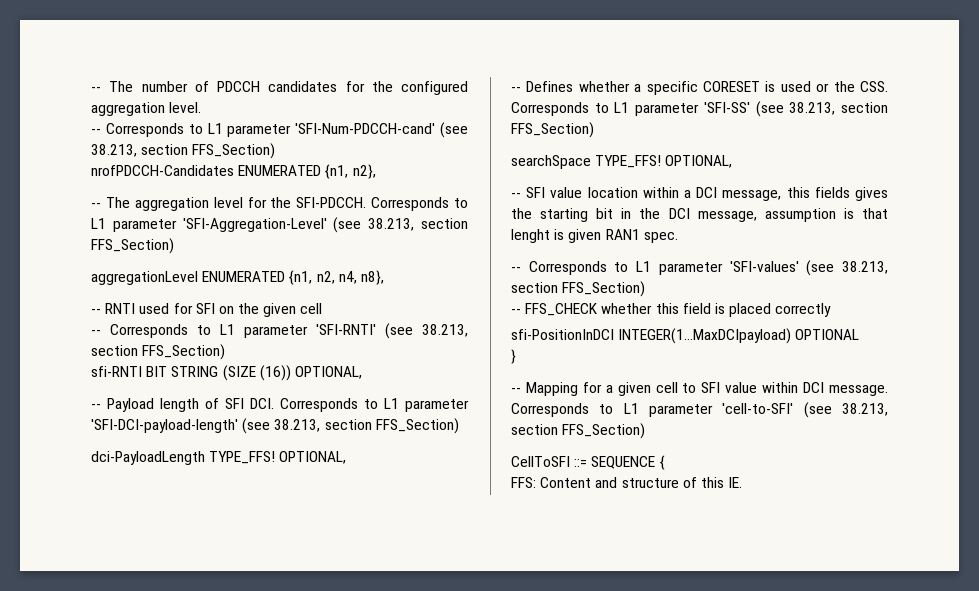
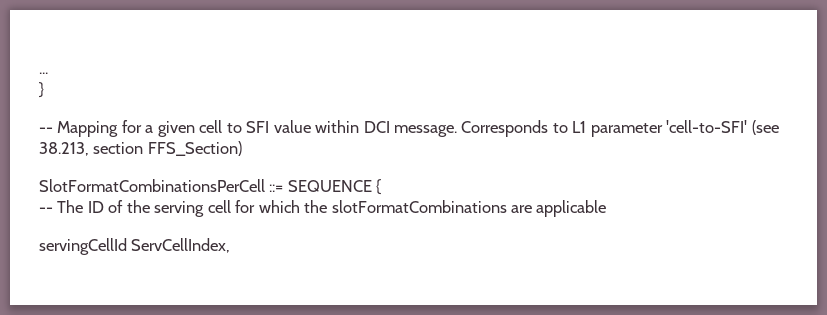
- -- The number of PDCCH candidates for the configured aggregation level.
- -- Corresponds to L1 parameter 'SFI-Num-PDCCH-cand' (see 38.213, section FFS_Section)
- nrofPDCCH-Candidates ENUMERATED {n1, n2},
- -- The aggregation level for the SFI-PDCCH. Corresponds to L1 parameter 'SFI-Aggregation-Level' (see 38.213, section FFS_Section)
- aggregationLevel ENUMERATED {n1, n2, n4, n8},
- -- RNTI used for SFI on the given cell
- -- Corresponds to L1 parameter 'SFI-RNTI' (see 38.213, section FFS_Section)
- sfi-RNTI BIT STRING (SIZE (16)) OPTIONAL,
- -- Payload length of SFI DCI. Corresponds to L1 parameter 'SFI-DCI-payload-length' (see 38.213, section FFS_Section)
- dci-PayloadLength TYPE_FFS! OPTIONAL,
- -- Defines whether a specific CORESET is used or the CSS. Corresponds to L1 parameter 'SFI-SS' (see 38.213, section FFS_Section)
- searchSpace TYPE_FFS! OPTIONAL,
- -- SFI value location within a DCI message, this fields gives the starting bit in the DCI message, assumption is that lenght is given RAN1 spec.
- -- Corresponds to L1 parameter 'SFI-values' (see 38.213, section FFS_Section)
- -- FFS_CHECK whether this field is placed correctly
- sfi-PositionInDCI INTEGER(1…MaxDCIpayload) OPTIONAL
+ ...
- CellToSFI ::= SEQUENCE {
+ SlotFormatCombinationsPerCell ::= SEQUENCE {
- FFS: Content and structure of this IE.
+ -- The ID of the serving cell for which the slotFormatCombinations are applicable
+ servingCellId ServCellIndex,

